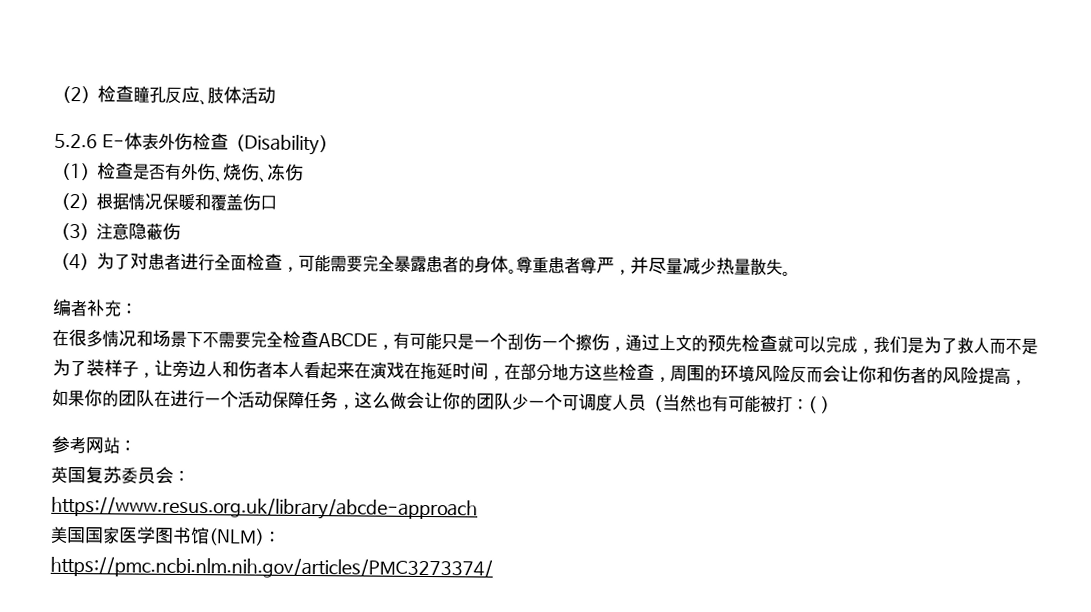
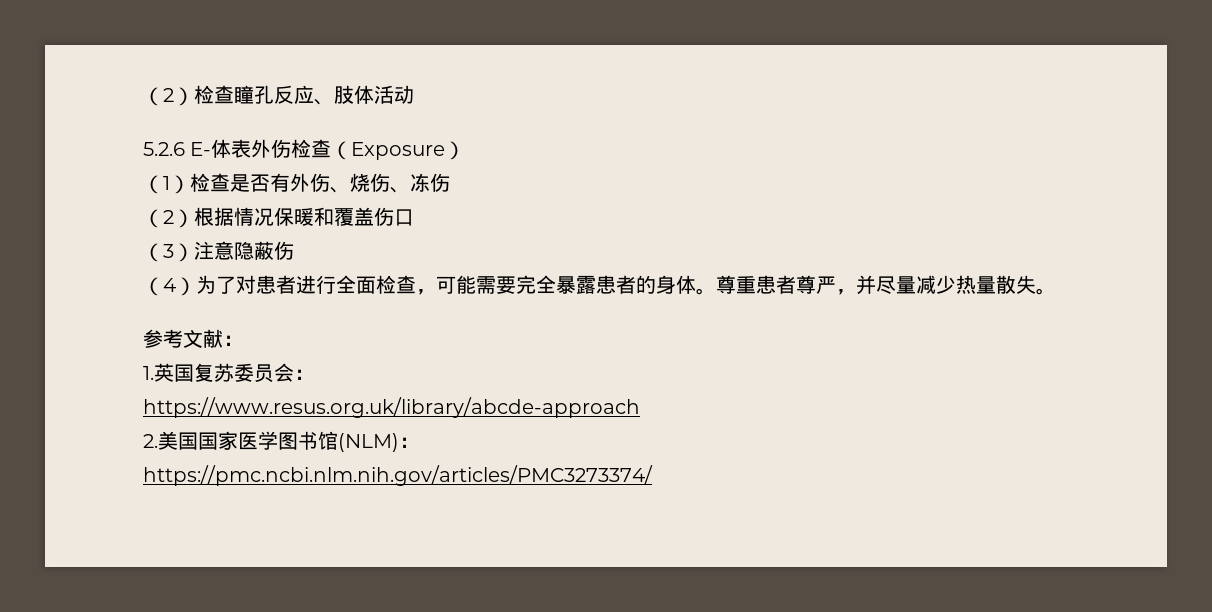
- 5.2.6 E-体表外伤检查（Disability）
+ 5.2.6 E-体表外伤检查（Exposure）
- 编者补充：
- 在很多情况和场景下不需要完全检查ABCDE，有可能只是一个刮伤一个擦伤，通过上文的预先检查就可以完成，我们是为了救人而不是为了装样子，让旁边人和伤者本人看起来在演戏在拖延时间，在部分地方这些检查，周围的环境风险反而会让你和伤者的风险提高，如果你的团队在进行一个活动保障任务，这么做会让你的团队少一个可调度人员（当然也有可能被打：( )
- 参考网站：
- 英国复苏委员会：
+ 参考文献：
+ 1.英国复苏委员会：
- 美国国家医学图书馆(NLM)：
+ 2.美国国家医学图书馆(NLM)：

